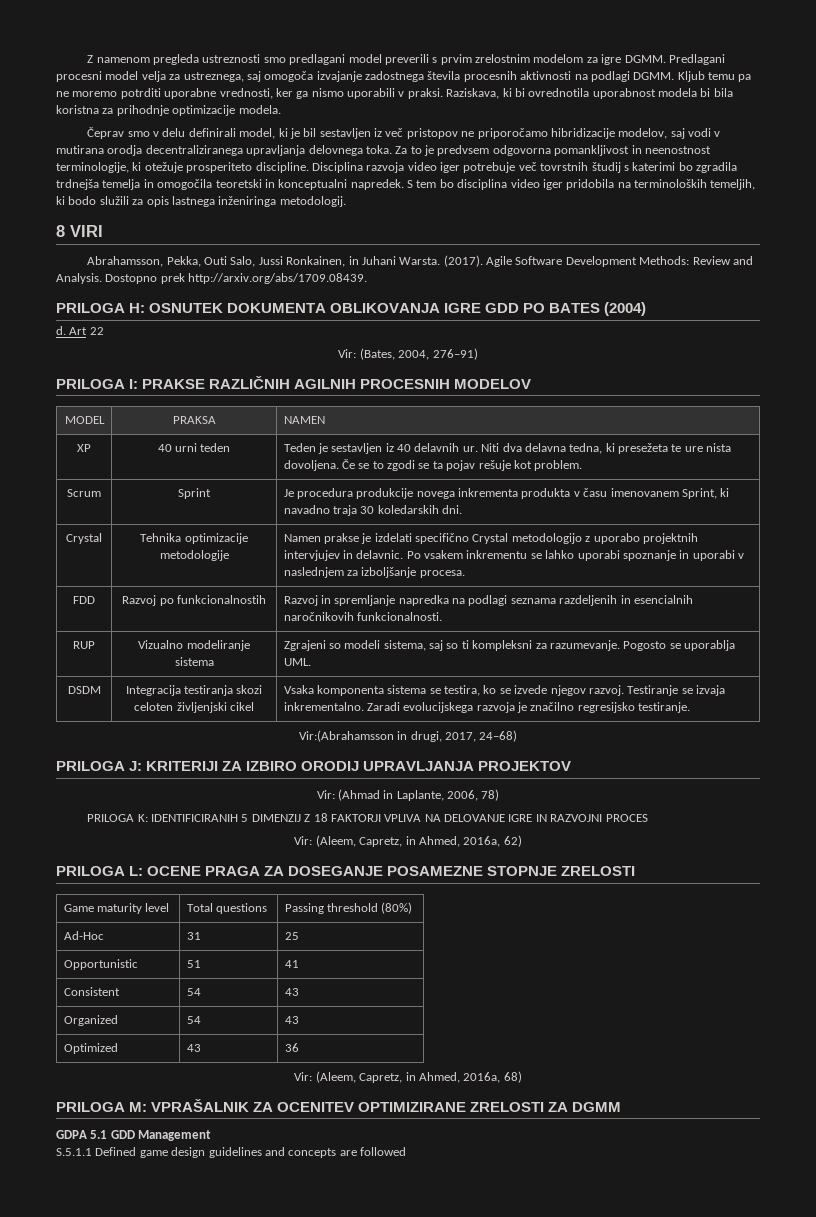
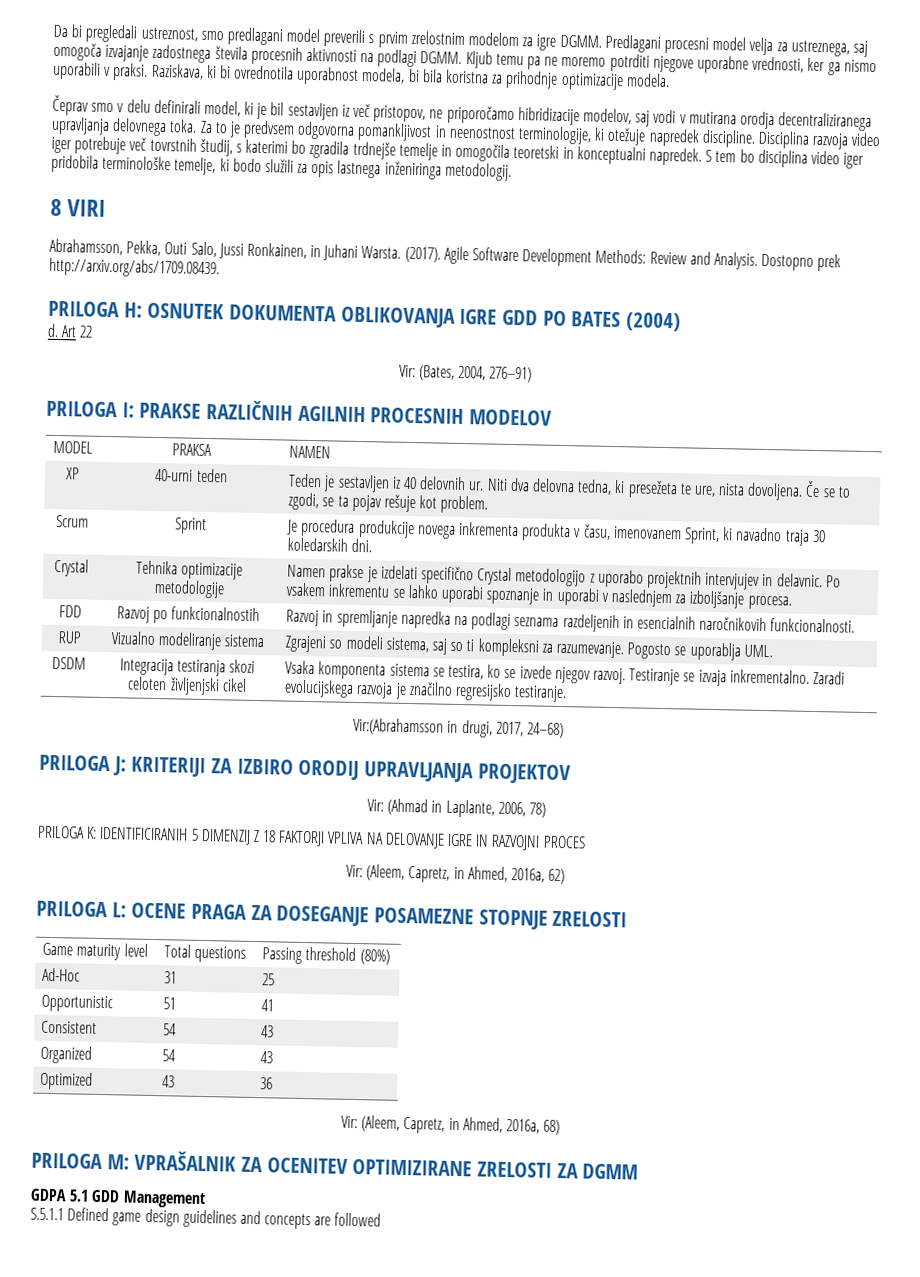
- Z namenom pregleda ustreznosti smo predlagani model preverili s prvim zrelostnim modelom za igre DGMM.
+ Da bi pregledali ustreznost, smo predlagani model preverili s prvim zrelostnim modelom za igre DGMM.
- Kljub temu pa ne moremo potrditi uporabne vrednosti, ker ga nismo uporabili v praksi.
+ Kljub temu pa ne moremo potrditi njegove uporabne vrednosti, ker ga nismo uporabili v praksi.
- Raziskava, ki bi ovrednotila uporabnost modela bi bila koristna za prihodnje optimizacije modela.
+ Raziskava, ki bi ovrednotila uporabnost modela, bi bila koristna za prihodnje optimizacije modela.
- Čeprav smo v delu definirali model, ki je bil sestavljen iz več pristopov ne priporočamo hibridizacije modelov, saj vodi v mutirana orodja decentraliziranega upravljanja delovnega toka.
+ Čeprav smo v delu definirali model, ki je bil sestavljen iz več pristopov, ne priporočamo hibridizacije modelov, saj vodi v mutirana orodja decentraliziranega upravljanja delovnega toka.
- Za to je predvsem odgovorna pomankljivost in neenostnost terminologije, ki otežuje prosperiteto discipline.
+ Za to je predvsem odgovorna pomankljivost in neenostnost terminologije, ki otežuje napredek discipline.
- Disciplina razvoja video iger potrebuje več tovrstnih študij s katerimi bo zgradila trdnejša temelja in omogočila teoretski in konceptualni napredek.
+ Disciplina razvoja video iger potrebuje več tovrstnih študij, s katerimi bo zgradila trdnejše temelje in omogočila teoretski in konceptualni napredek.
- S tem bo disciplina video iger pridobila na terminoloških temeljih, ki bodo služili za opis lastnega inženiringa metodologij.
+ S tem bo disciplina video iger pridobila terminološke temelje, ki bodo služili za opis lastnega inženiringa metodologij.
- XP | 40 urni teden | Teden je sestavljen iz 40 delavnih ur. Niti dva delavna tedna, ki presežeta te ure nista dovoljena. Če se to zgodi se ta pojav rešuje kot problem.
+ XP | 40-urni teden | Teden je sestavljen iz 40 delovnih ur. Niti dva delovna tedna, ki presežeta te ure, nista dovoljena. Če se to zgodi, se ta pojav rešuje kot problem.
- Scrum | Sprint | Je procedura produkcije novega inkrementa produkta v času imenovanem Sprint, ki navadno traja 30 koledarskih dni.
+ Scrum | Sprint | Je procedura produkcije novega inkrementa produkta v času, imenovanem Sprint, ki navadno traja 30 koledarskih dni.

